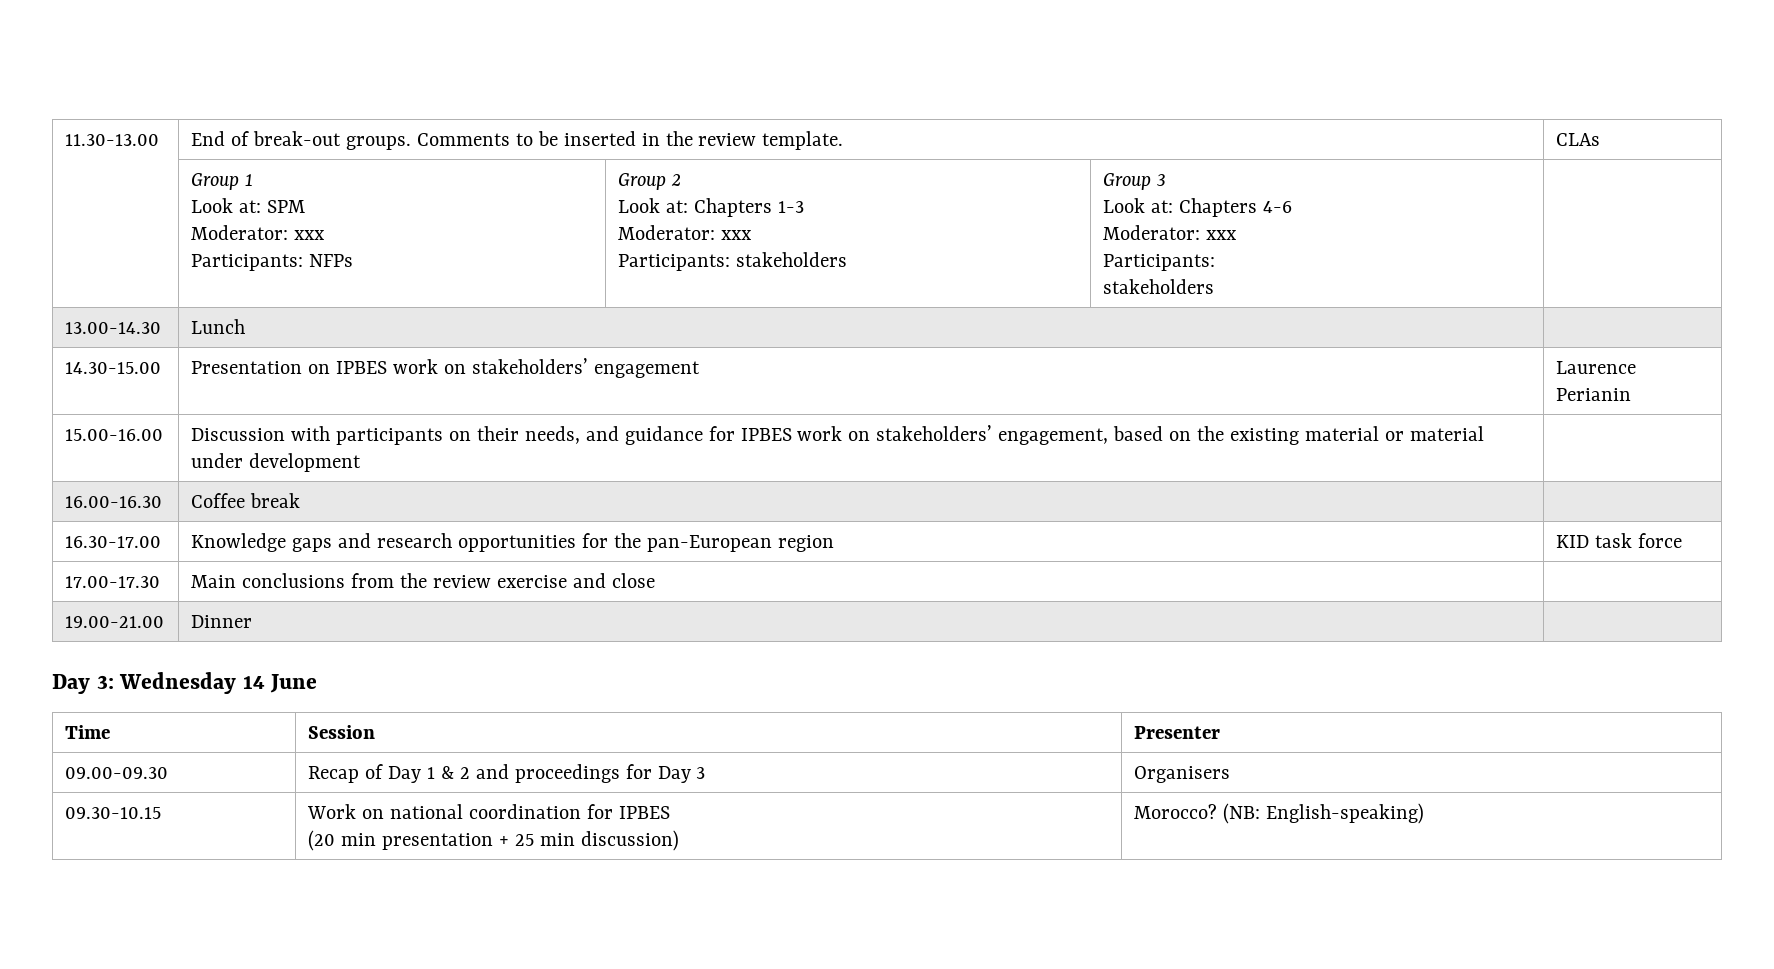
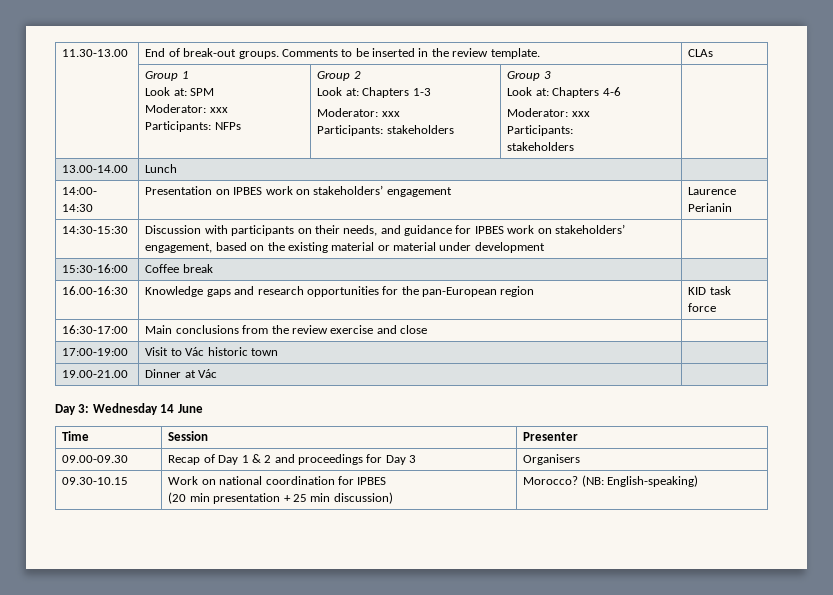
- 13.00-14.30 | Lunch |
+ 13.00-14.00 | Lunch |
- 14.30-15.00 | Presentation on IPBES work on stakeholders’ engagement | Laurence Perianin
+ 14:00- 14:30 | Presentation on IPBES work on stakeholders’ engagement | Laurence Perianin
- 15.00-16.00 | Discussion with participants on their needs, and guidance for IPBES work on stakeholders’ engagement, based on the existing material or material under development |
+ 14:30-15:30 | Discussion with participants on their needs, and guidance for IPBES work on stakeholders’ engagement, based on the existing material or material under development |
- 16.00-16.30 | Coffee break |
+ 15:30-16:00 | Coffee break |
- 16.30-17.00 | Knowledge gaps and research opportunities for the pan-European region | KID task force
+ 16.00-16:30 | Knowledge gaps and research opportunities for the pan-European region | KID task force
- 17.00-17.30 | Main conclusions from the review exercise and close |
+ 16:30-17:00 | Main conclusions from the review exercise and close |
+ 17:00-19:00 | Visit to Vác historic town |
- 19.00-21.00 | Dinner |
+ 19.00-21.00 | Dinner at Vác |

